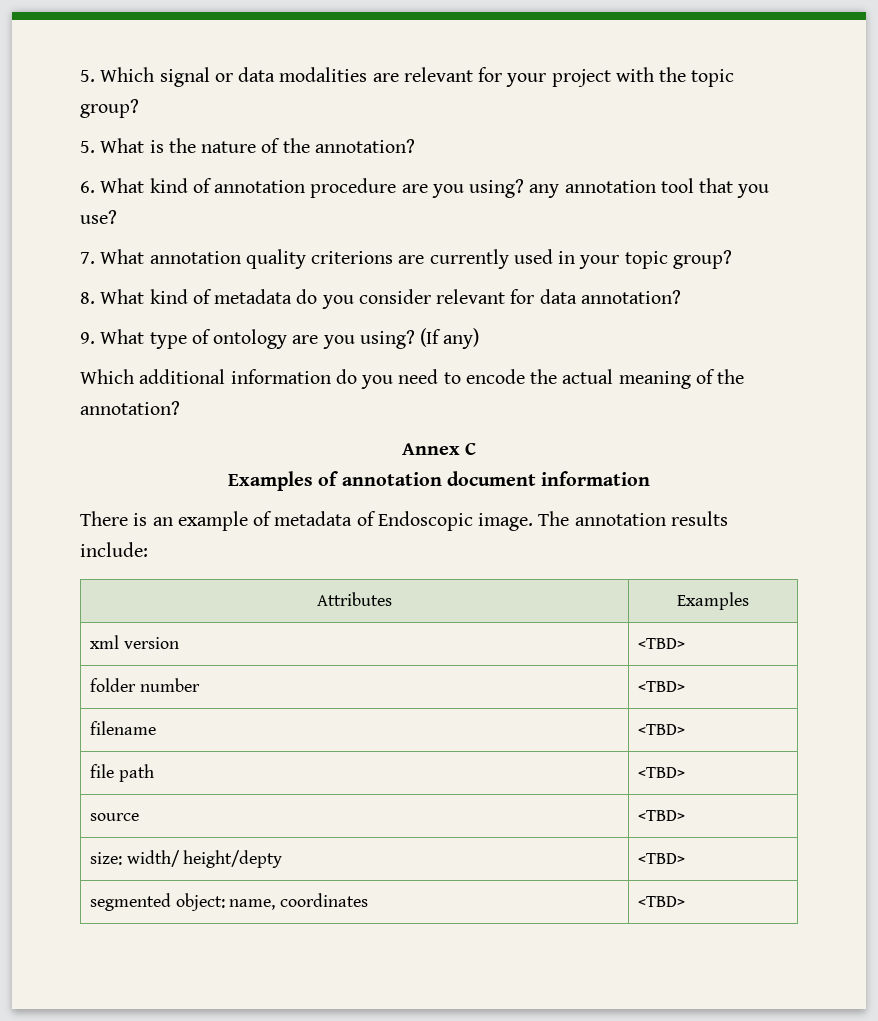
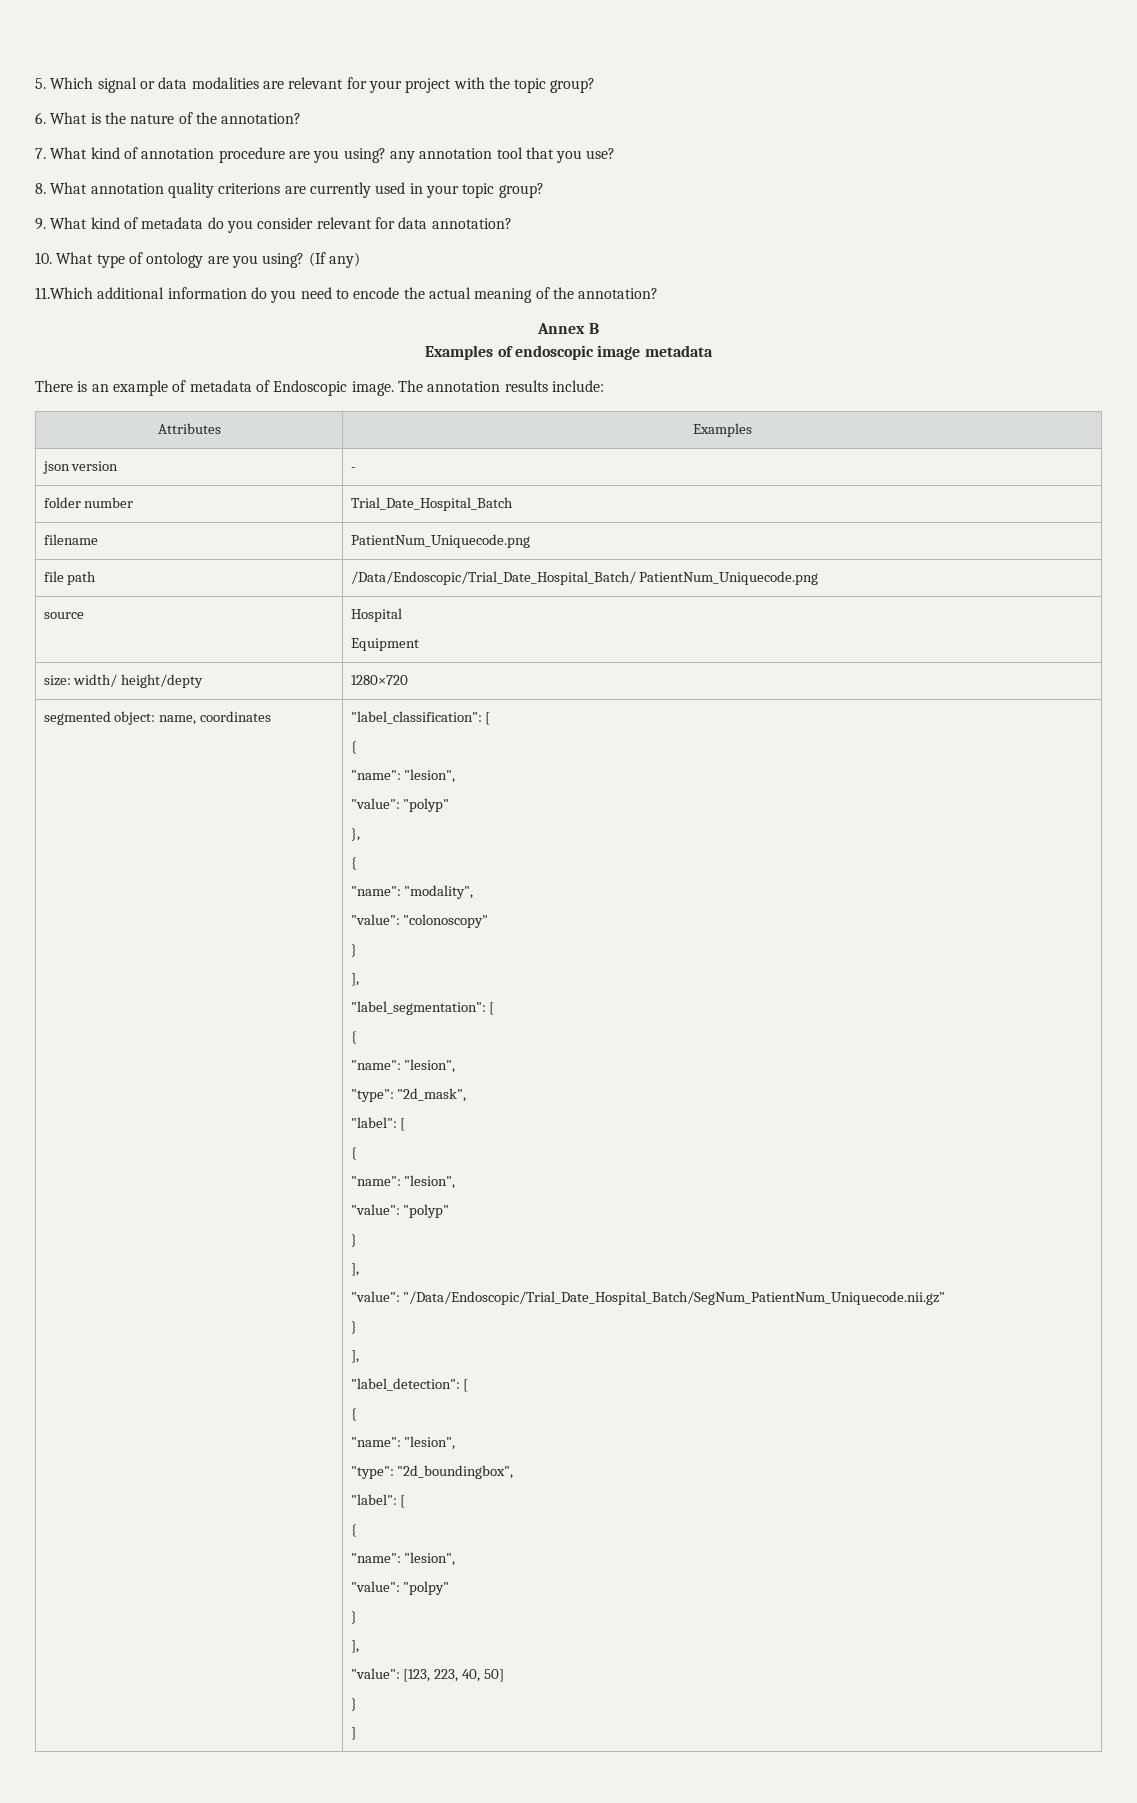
- 5. What is the nature of the annotation?
+ 6. What is the nature of the annotation?
- 6. What kind of annotation procedure are you using? any annotation tool that you use?
+ 7. What kind of annotation procedure are you using? any annotation tool that you use?
- 7. What annotation quality criterions are currently used in your topic group?
+ 8. What annotation quality criterions are currently used in your topic group?
- 8. What kind of metadata do you consider relevant for data annotation?
+ 9. What kind of metadata do you consider relevant for data annotation?
- 9. What type of ontology are you using?
+ 10. What type of ontology are you using?
- Which additional information do you need to encode the actual meaning of the annotation?
+ 11.Which additional information do you need to encode the actual meaning of the annotation?
- Annex C
+ Annex B
- Examples of annotation document information
+ Examples of endoscopic image metadata
- xml version | <TBD>
+ json version | -
- folder number | <TBD>
+ folder number | Trial_Date_Hospital_Batch
- filename | <TBD>
+ filename | PatientNum_Uniquecode.png
- file path | <TBD>
+ file path | /Data/Endoscopic/Trial_Date_Hospital_Batch/ PatientNum_Uniquecode.png
- source | <TBD>
+ source | Hospital
+ Equipment
- size: width/ height/depty | <TBD>
+ size: width/ height/depty | 1280×720
- segmented object: name, coordinates | <TBD>
+ segmented object: name, coordinates | "label_classification": [
+ {
+ "name": "lesion",
+ "value": "polyp"
+ },
+ {
+ "name": "modality",
+ "value": "colonoscopy"
+ }
+ ],
+ "label_segmentation": [
+ {
+ "name": "lesion",
+ "type": "2d_mask",
+ "label": [
+ {
+ "name": "lesion",
+ "value": "polyp"
+ }
+ ],
+ "value": "/Data/Endoscopic/Trial_Date_Hospital_Batch/SegNum_PatientNum_Uniquecode.nii.gz"
+ }
+ ],
+ "label_detection": [
+ {
+ "name": "lesion",
+ "type": "2d_boundingbox",
+ "label": [
+ {
+ "name": "lesion",
+ "value": "polpy"
+ }
+ ],
+ "value": [123, 223, 40, 50]
+ }
+ ]

